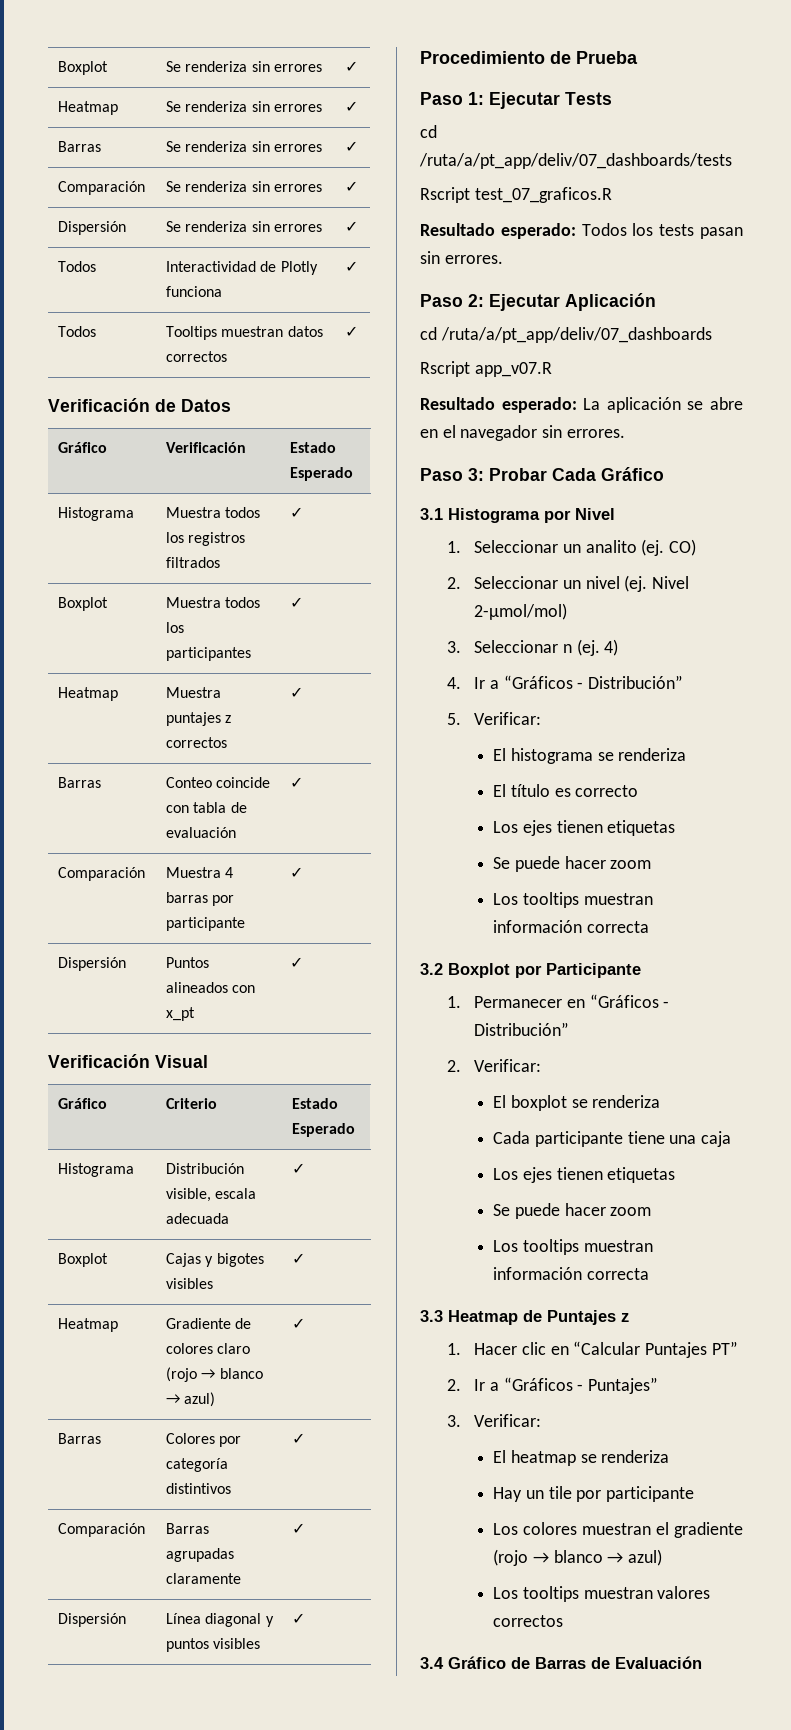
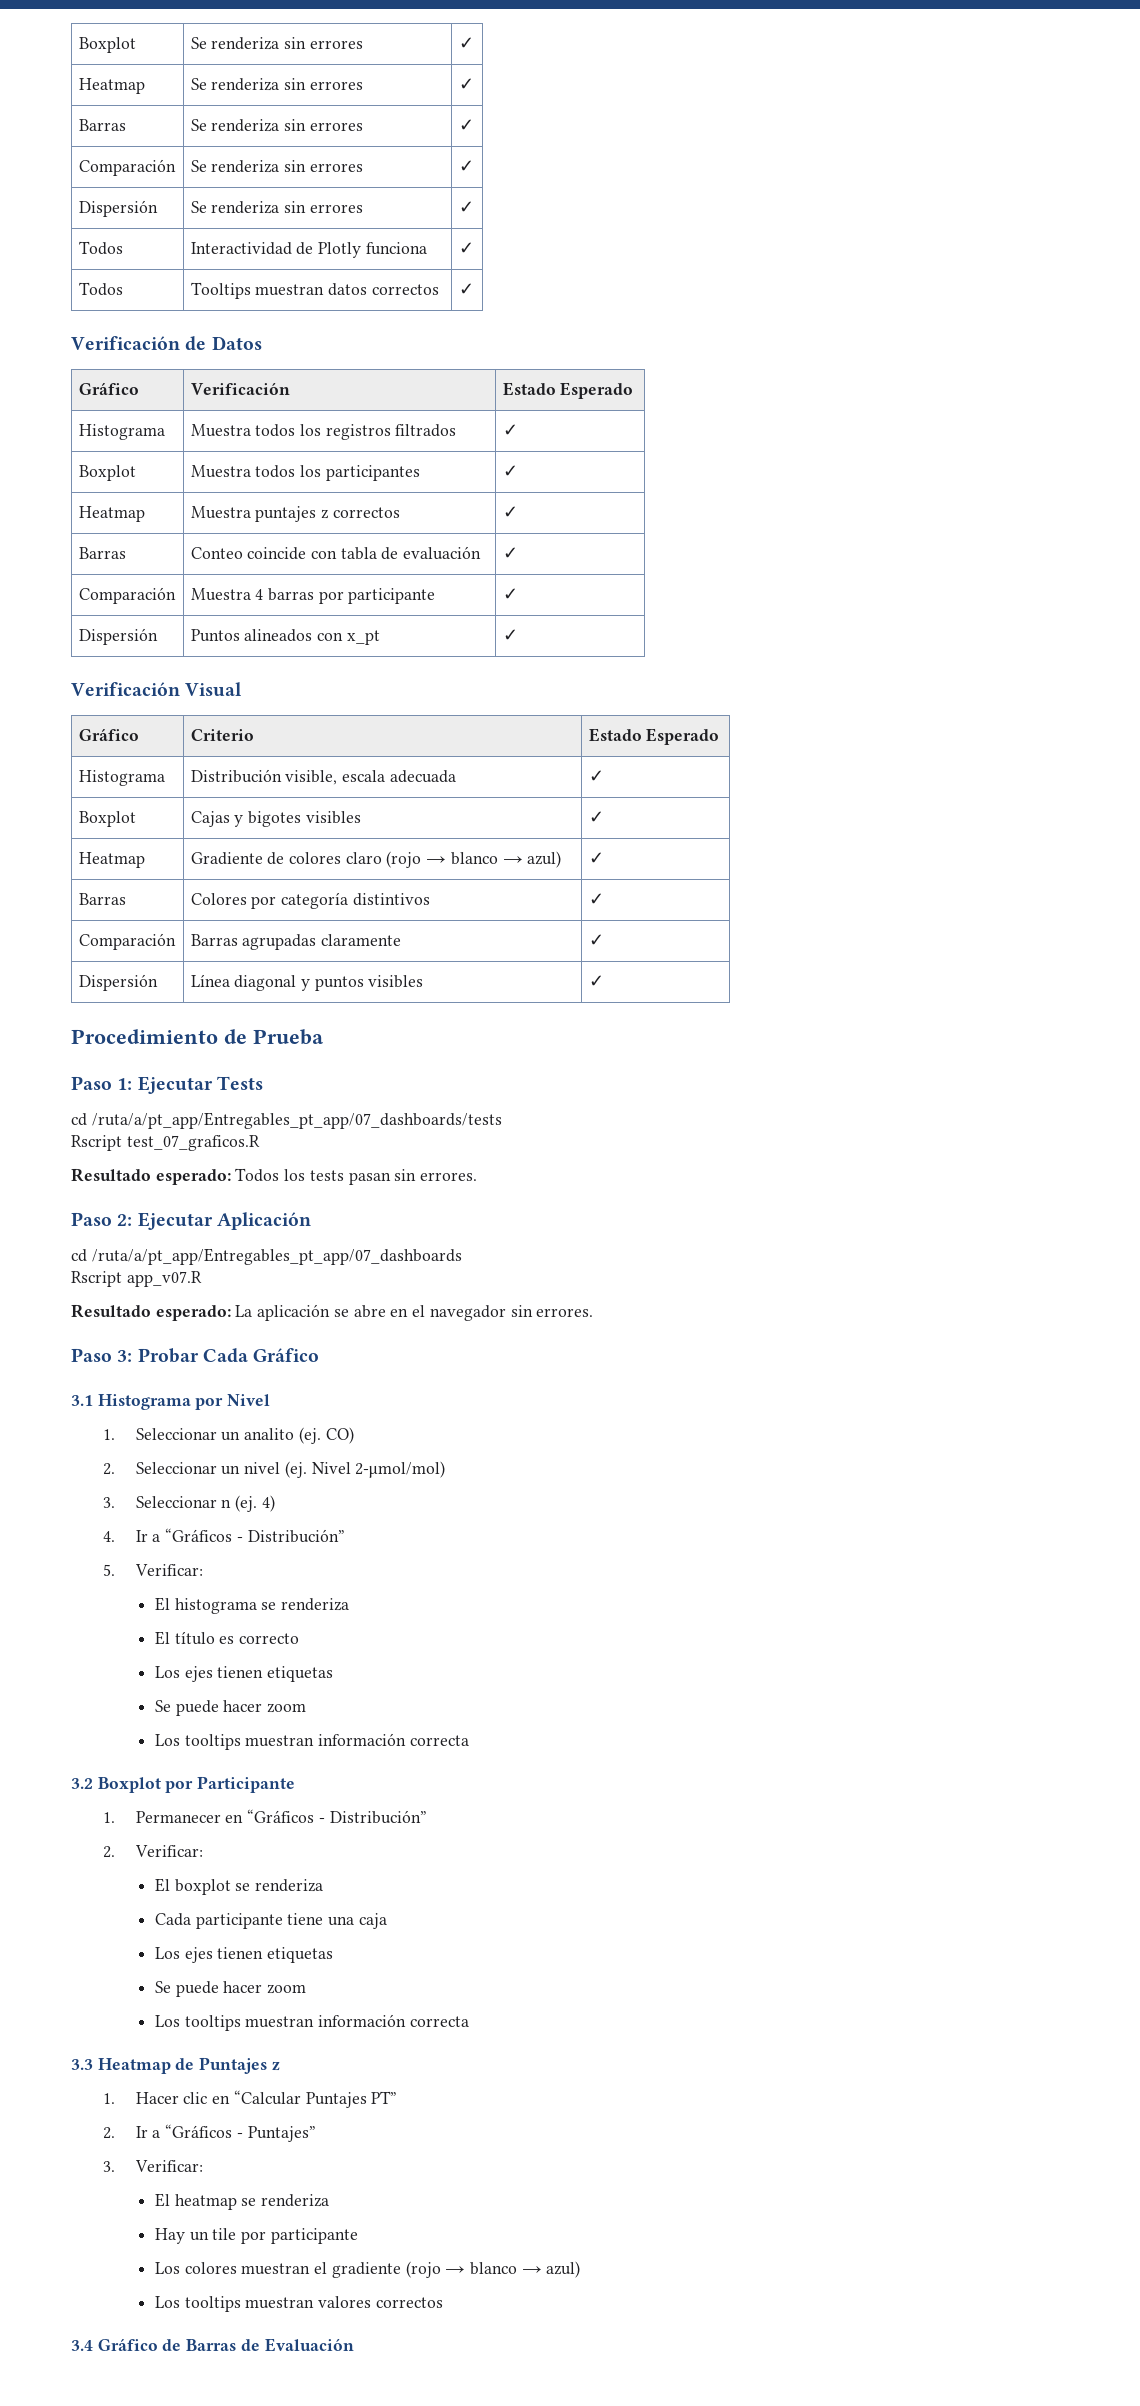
- cd /ruta/a/pt_app/deliv/07_dashboards/tests
+ cd /ruta/a/pt_app/Entregables_pt_app/07_dashboards/tests
- cd /ruta/a/pt_app/deliv/07_dashboards
+ cd /ruta/a/pt_app/Entregables_pt_app/07_dashboards

